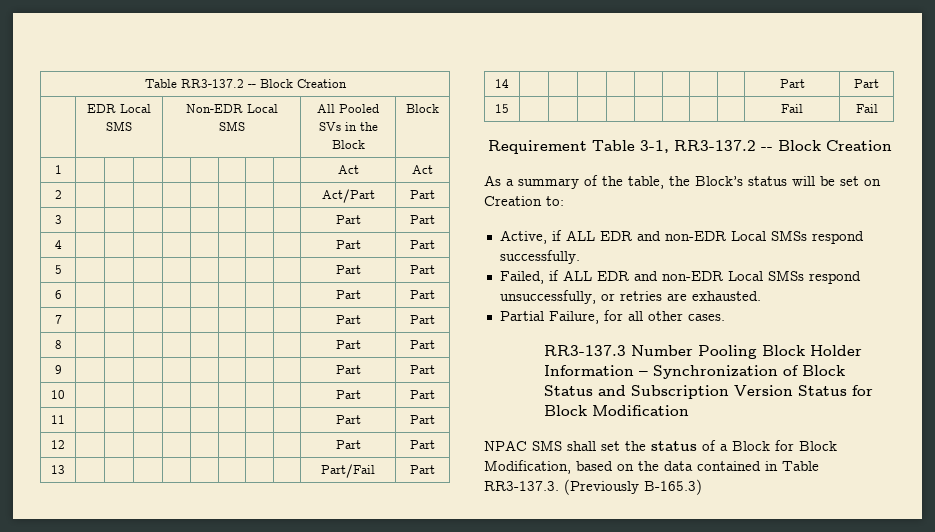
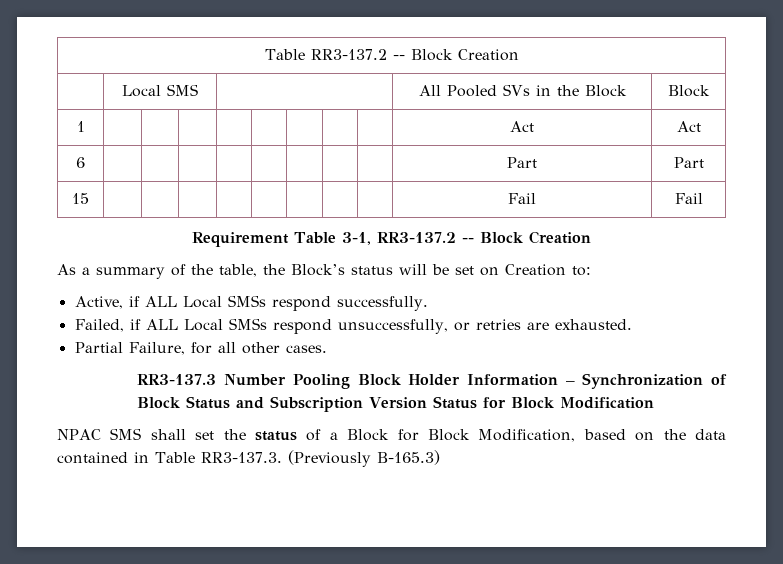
- | EDR Local SMS | Non-EDR Local SMS | All Pooled SVs in the Block | Block
+ | Local SMS | | All Pooled SVs in the Block | Block
- 2 | | | | | | | | | Act/Part | Part
- 3 | | | | | | | | | Part | Part
- 4 | | | | | | | | | Part | Part
- 5 | | | | | | | | | Part | Part
  6 | | | | | | | | | Part | Part
- 7 | | | | | | | | | Part | Part
- 8 | | | | | | | | | Part | Part
- 9 | | | | | | | | | Part | Part
- 10 | | | | | | | | | Part | Part
- 11 | | | | | | | | | Part | Part
- 12 | | | | | | | | | Part | Part
- 13 | | | | | | | | | Part/Fail | Part
- 14 | | | | | | | | | Part | Part
- Active, if ALL EDR and non-EDR Local SMSs respond successfully.
+ Active, if ALL Local SMSs respond successfully.
- Failed, if ALL EDR and non-EDR Local SMSs respond unsuccessfully, or retries are exhausted.
+ Failed, if ALL Local SMSs respond unsuccessfully, or retries are exhausted.

